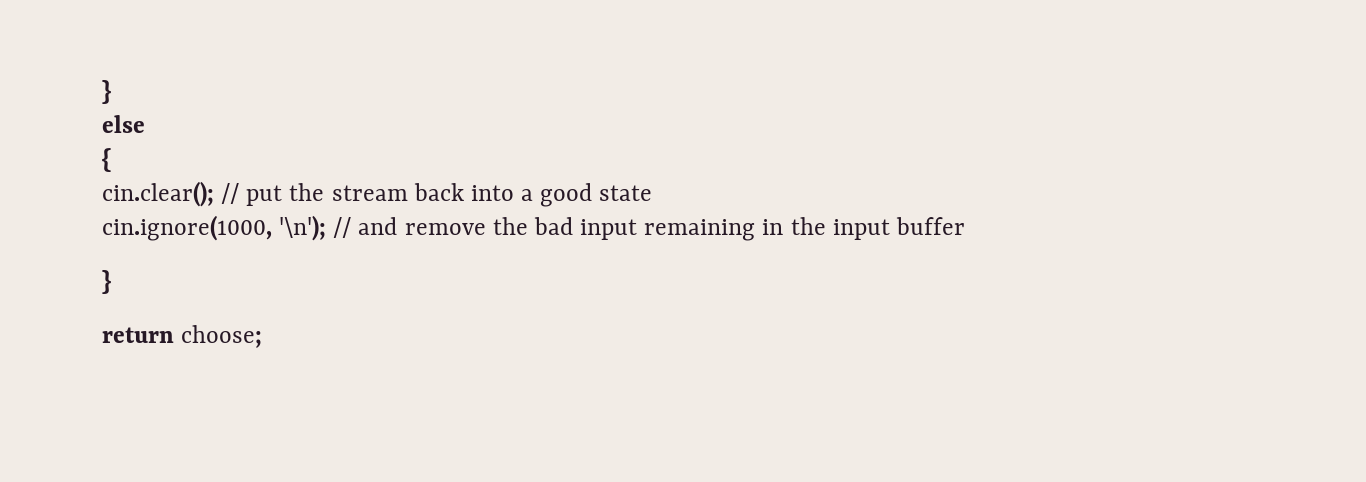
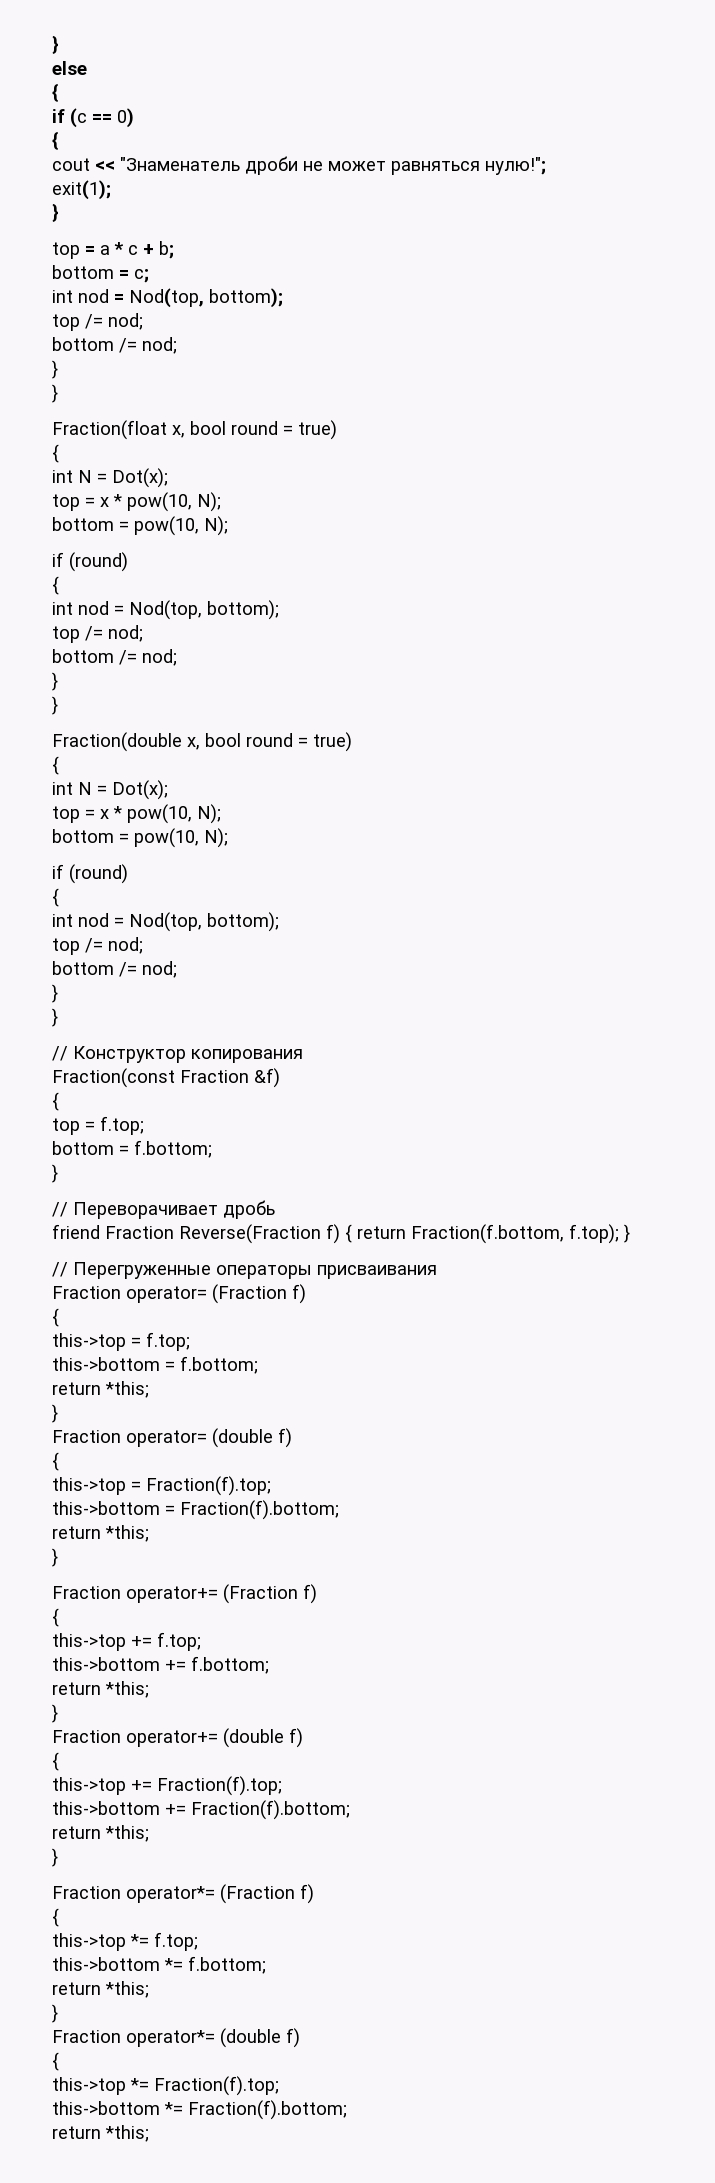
- cin.clear(); // put the stream back into a good state
- cin.ignore(1000, '\n'); // and remove the bad input remaining in the input buffer
+ if (c == 0)
+ {
+ cout << "Знаменатель дроби не может равняться нулю!";
+ exit(1);
  }
- return choose;
+ top = a * c + b;
+ bottom = c;
+ int nod = Nod(top, bottom);
+ top /= nod;
+ bottom /= nod;
+ }
+ }
+ Fraction(float x, bool round = true)
+ {
+ int N = Dot(x);
+ top = x * pow(10, N);
+ bottom = pow(10, N);
+ if (round)
+ {
+ int nod = Nod(top, bottom);
+ top /= nod;
+ bottom /= nod;
+ }
+ }
+ Fraction(double x, bool round = true)
+ {
+ int N = Dot(x);
+ top = x * pow(10, N);
+ bottom = pow(10, N);
+ if (round)
+ {
+ int nod = Nod(top, bottom);
+ top /= nod;
+ bottom /= nod;
+ }
+ }
+ // Конструктор копирования
+ Fraction(const Fraction &f)
+ {
+ top = f.top;
+ bottom = f.bottom;
+ }
+ // Переворачивает дробь
+ friend Fraction Reverse(Fraction f) { return Fraction(f.bottom, f.top); }
+ // Перегруженные операторы присваивания
+ Fraction operator= (Fraction f)
+ {
+ this->top = f.top;
+ this->bottom = f.bottom;
+ return *this;
+ }
+ Fraction operator= (double f)
+ {
+ this->top = Fraction(f).top;
+ this->bottom = Fraction(f).bottom;
+ return *this;
+ }
+ Fraction operator+= (Fraction f)
+ {
+ this->top += f.top;
+ this->bottom += f.bottom;
+ return *this;
+ }
+ Fraction operator+= (double f)
+ {
+ this->top += Fraction(f).top;
+ this->bottom += Fraction(f).bottom;
+ return *this;
+ }
+ Fraction operator*= (Fraction f)
+ {
+ this->top *= f.top;
+ this->bottom *= f.bottom;
+ return *this;
+ }
+ Fraction operator*= (double f)
+ {
+ this->top *= Fraction(f).top;
+ this->bottom *= Fraction(f).bottom;
+ return *this;

